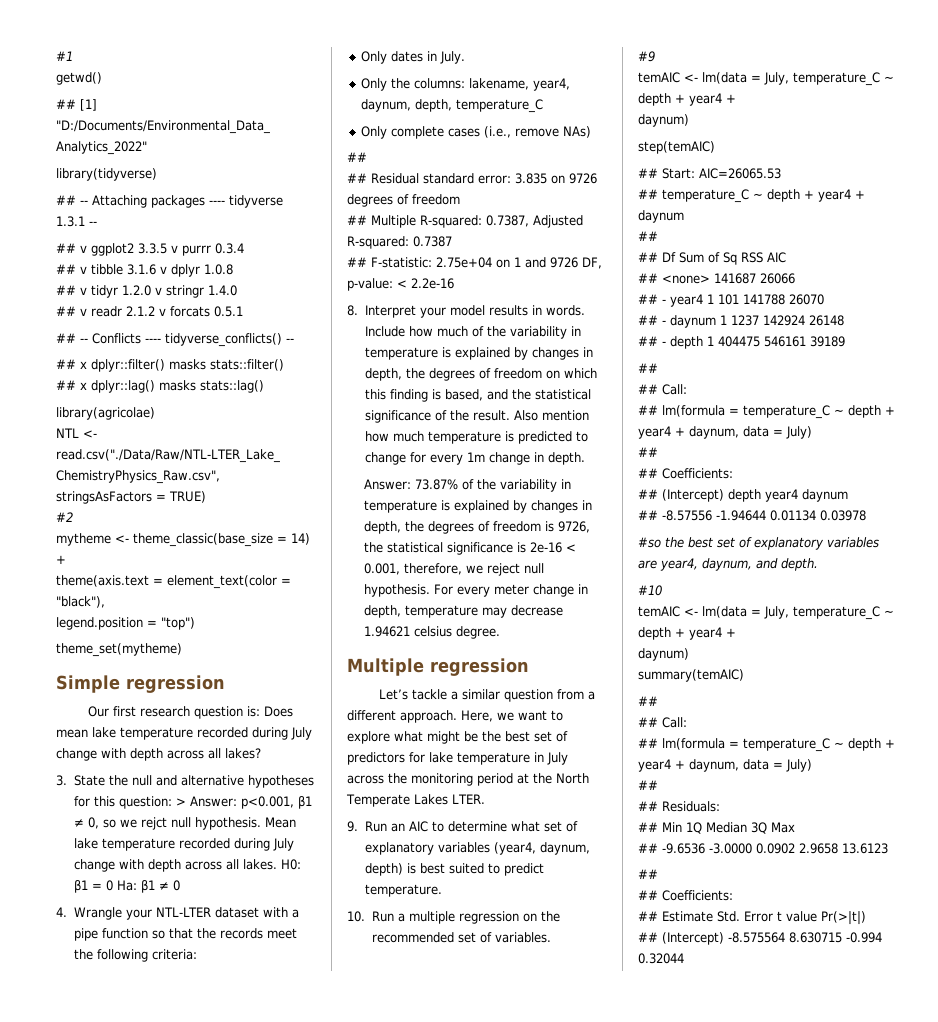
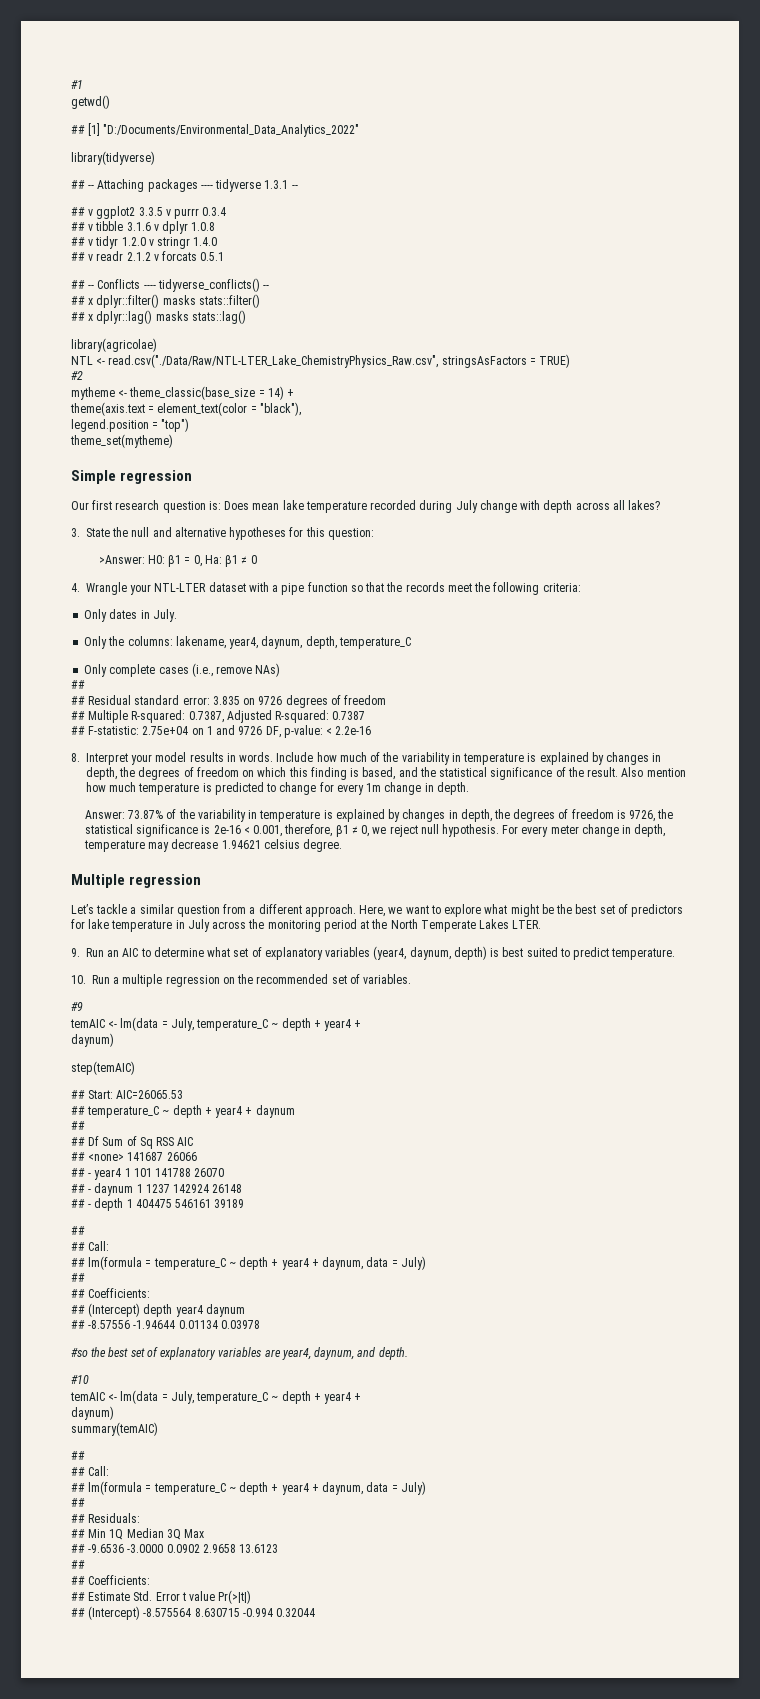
- 3. State the null and alternative hypotheses for this question: > Answer: p<0.001, β1 ≠ 0, so we rejct null hypothesis. Mean lake temperature recorded during July change with depth across all lakes. H0: β1 = 0 Ha: β1 ≠ 0
+ 3. State the null and alternative hypotheses for this question:
+ >Answer: H0: β1 = 0, Ha: β1 ≠ 0
- Answer: 73.87% of the variability in temperature is explained by changes in depth, the degrees of freedom is 9726, the statistical significance is 2e-16 < 0.001, therefore, we reject null hypothesis.
+ Answer: 73.87% of the variability in temperature is explained by changes in depth, the degrees of freedom is 9726, the statistical significance is 2e-16 < 0.001, therefore, β1 ≠ 0, we reject null hypothesis.

